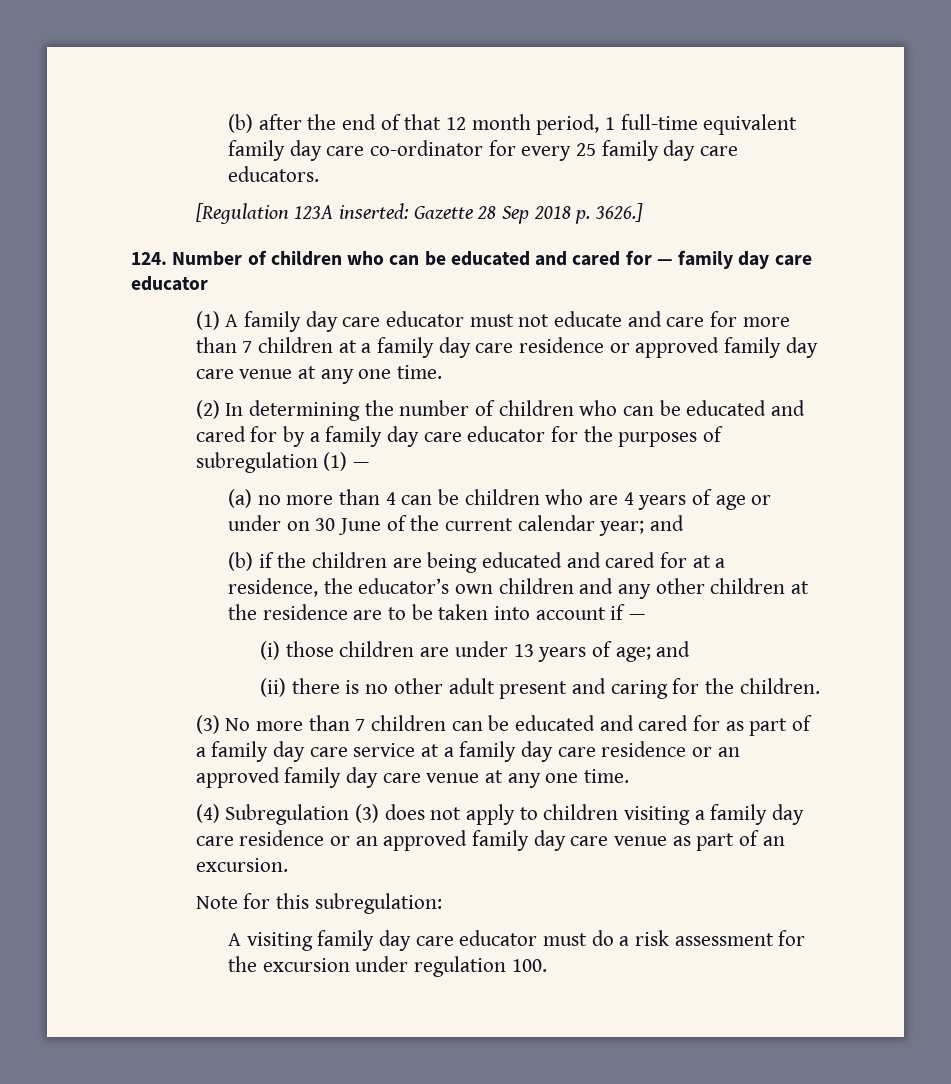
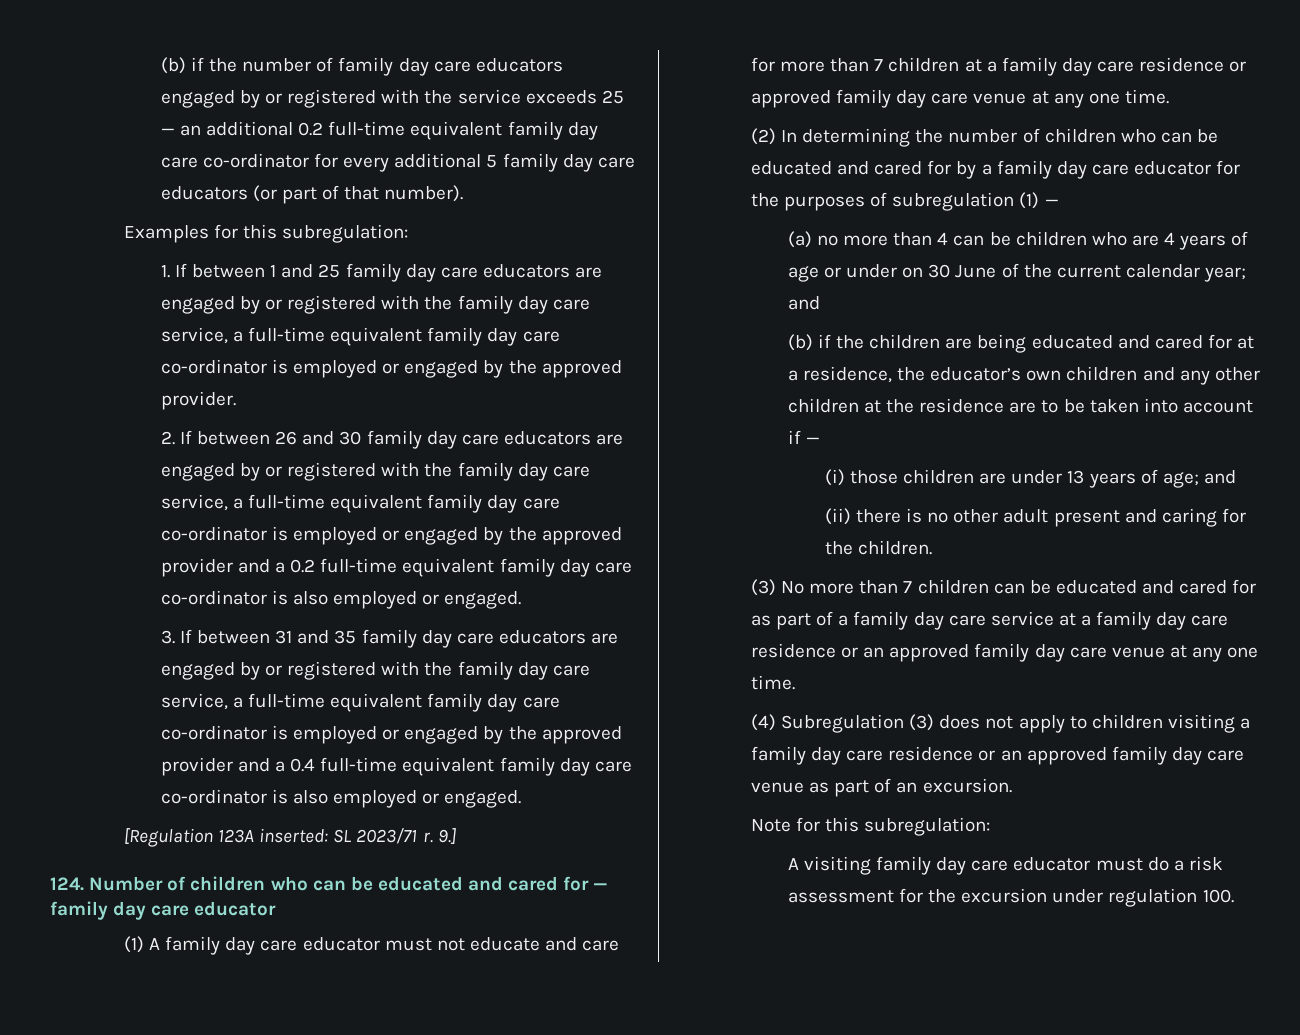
- (b) after the end of that 12 month period, 1 full-time equivalent family day care co-ordinator for every 25 family day care educators.
- [Regulation 123A inserted: Gazette 28 Sep 2018 p. 3626.]
+ (b) if the number of family day care educators engaged by or registered with the service exceeds 25 — an additional 0.2 full-time equivalent family day care co-ordinator for every additional 5 family day care educators (or part of that number).
+ Examples for this subregulation:
+ 1. If between 1 and 25 family day care educators are engaged by or registered with the family day care service, a full-time equivalent family day care co-ordinator is employed or engaged by the approved provider.
+ 2. If between 26 and 30 family day care educators are engaged by or registered with the family day care service, a full-time equivalent family day care co-ordinator is employed or engaged by the approved provider and a 0.2 full-time equivalent family day care co-ordinator is also employed or engaged.
+ 3. If between 31 and 35 family day care educators are engaged by or registered with the family day care service, a full-time equivalent family day care co-ordinator is employed or engaged by the approved provider and a 0.4 full-time equivalent family day care co-ordinator is also employed or engaged.
+ [Regulation 123A inserted: SL 2023/71 r. 9.]

